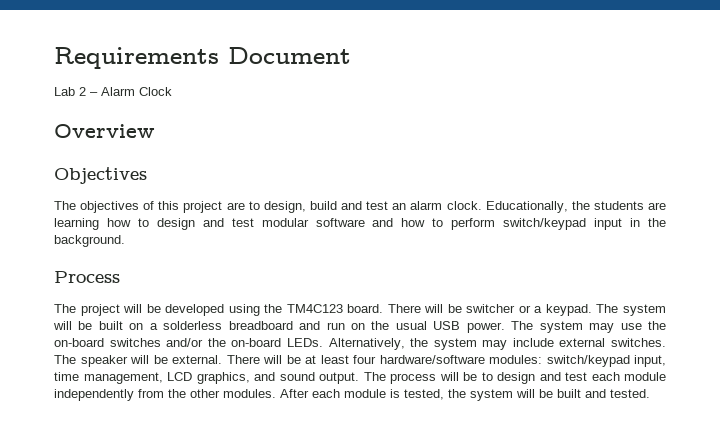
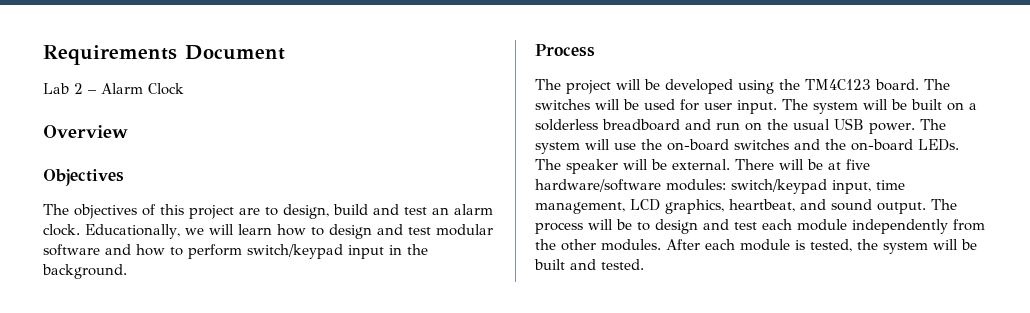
- Educationally, the students are learning how to design and test modular software and how to perform switch/keypad input in the background.
+ Educationally, we will learn how to design and test modular software and how to perform switch/keypad input in the background.
- There will be switcher or a keypad.
+ The switches will be used for user input.
- The system may use the on-board switches and/or the on-board LEDs.
+ The system will use the on-board switches and the on-board LEDs.
- Alternatively, the system may include external switches.
- There will be at least four hardware/software modules: switch/keypad input, time management, LCD graphics, and sound output.
+ There will be at five hardware/software modules: switch/keypad input, time management, LCD graphics, heartbeat, and sound output.

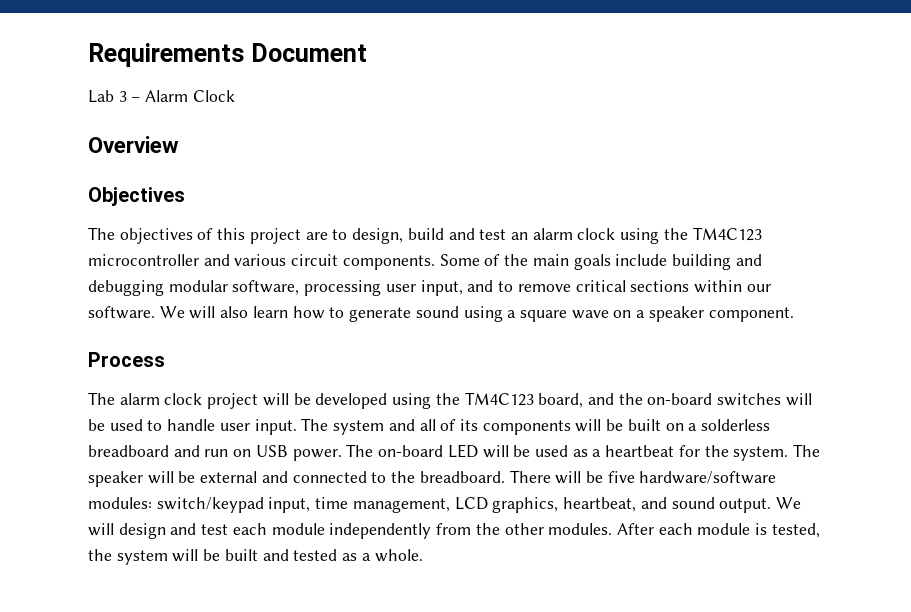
- Lab 2 – Alarm Clock
+ Lab 3 – Alarm Clock
- The objectives of this project are to design, build and test an alarm clock. Educationally, we will learn how to design and test modular software and how to perform switch/keypad input in the background.
+ The objectives of this project are to design, build and test an alarm clock using the TM4C123 microcontroller and various circuit components. Some of the main goals include building and debugging modular software, processing user input, and to remove critical sections within our software. We will also learn how to generate sound using a square wave on a speaker component.
- The project will be developed using the TM4C123 board. The switches will be used for user input.
+ The alarm clock project will be developed using the TM4C123 board, and the on-board switches will be used to handle user input.
- The system will be built on a solderless breadboard and run on the usual USB power.
+ The system and all of its components will be built on a solderless breadboard and run on USB power.
- The system will use the on-board switches and the on-board LEDs. The speaker will be external.
+ The on-board LED will be used as a heartbeat for the system. The speaker will be external and connected to the breadboard.
- There will be at five hardware/software modules: switch/keypad input, time management, LCD graphics, heartbeat, and sound output.
+ There will be five hardware/software modules: switch/keypad input, time management, LCD graphics, heartbeat, and sound output.
- The process will be to design and test each module independently from the other modules.
+ We will design and test each module independently from the other modules.
- After each module is tested, the system will be built and tested.
+ After each module is tested, the system will be built and tested as a whole.

